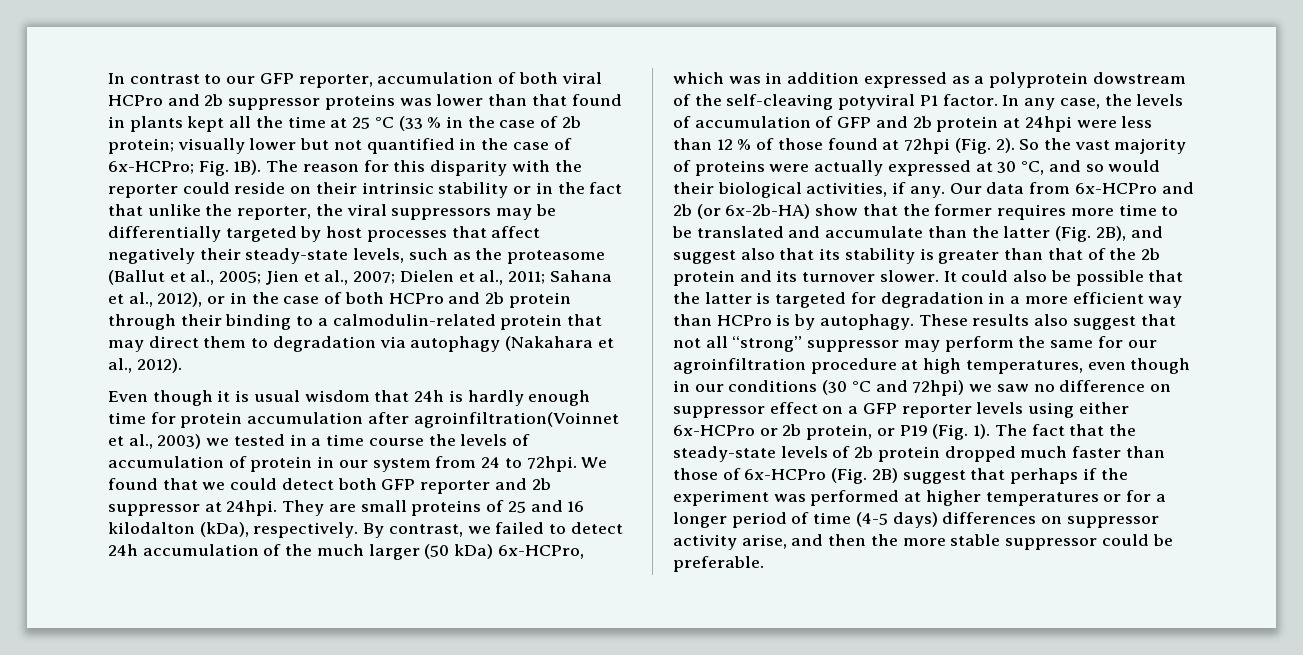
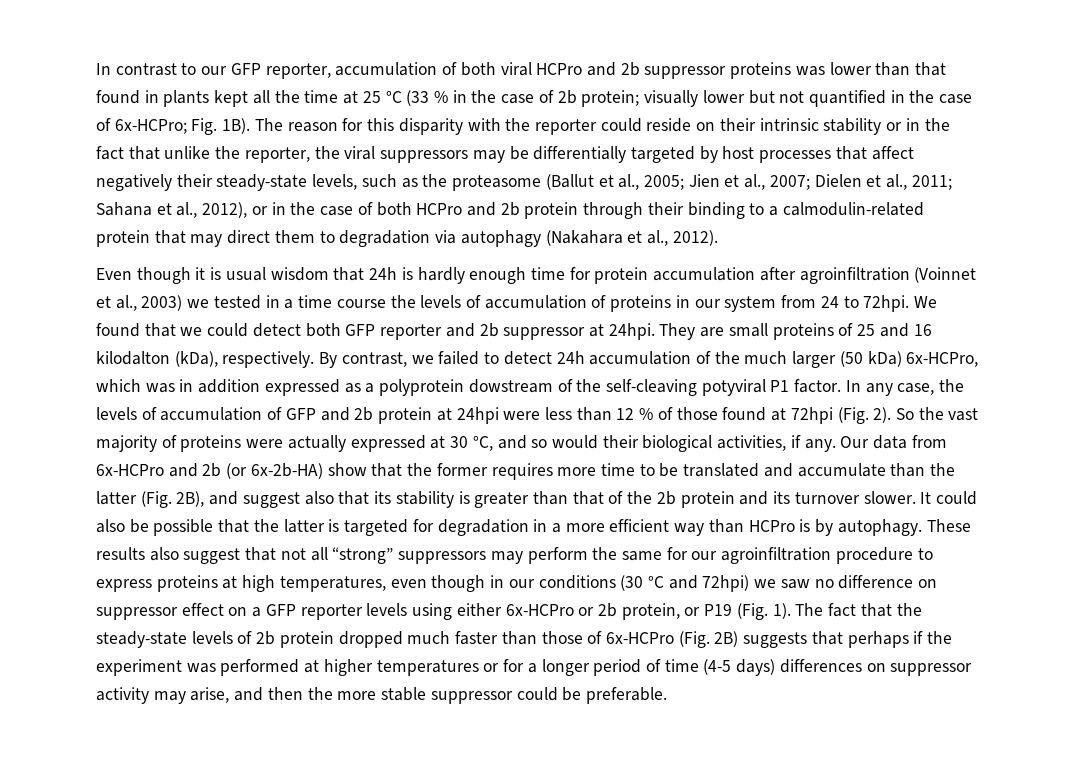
- Even though it is usual wisdom that 24h is hardly enough time for protein accumulation after agroinfiltration(Voinnet et al., 2003) we tested in a time course the levels of accumulation of protein in our system from 24 to 72hpi.
+ Even though it is usual wisdom that 24h is hardly enough time for protein accumulation after agroinfiltration (Voinnet et al., 2003) we tested in a time course the levels of accumulation of proteins in our system from 24 to 72hpi.
- These results also suggest that not all “strong” suppressor may perform the same for our agroinfiltration procedure at high temperatures, even though in our conditions (30 °C and 72hpi) we saw no difference on suppressor effect on a GFP reporter levels using either 6x-HCPro or 2b protein, or P19 (Fig. 1).
+ These results also suggest that not all “strong” suppressors may perform the same for our agroinfiltration procedure to express proteins at high temperatures, even though in our conditions (30 °C and 72hpi) we saw no difference on suppressor effect on a GFP reporter levels using either 6x-HCPro or 2b protein, or P19 (Fig. 1).
- The fact that the steady-state levels of 2b protein dropped much faster than those of 6x-HCPro (Fig. 2B) suggest that perhaps if the experiment was performed at higher temperatures or for a longer period of time (4-5 days) differences on suppressor activity arise, and then the more stable suppressor could be preferable.
+ The fact that the steady-state levels of 2b protein dropped much faster than those of 6x-HCPro (Fig. 2B) suggests that perhaps if the experiment was performed at higher temperatures or for a longer period of time (4-5 days) differences on suppressor activity may arise, and then the more stable suppressor could be preferable.

